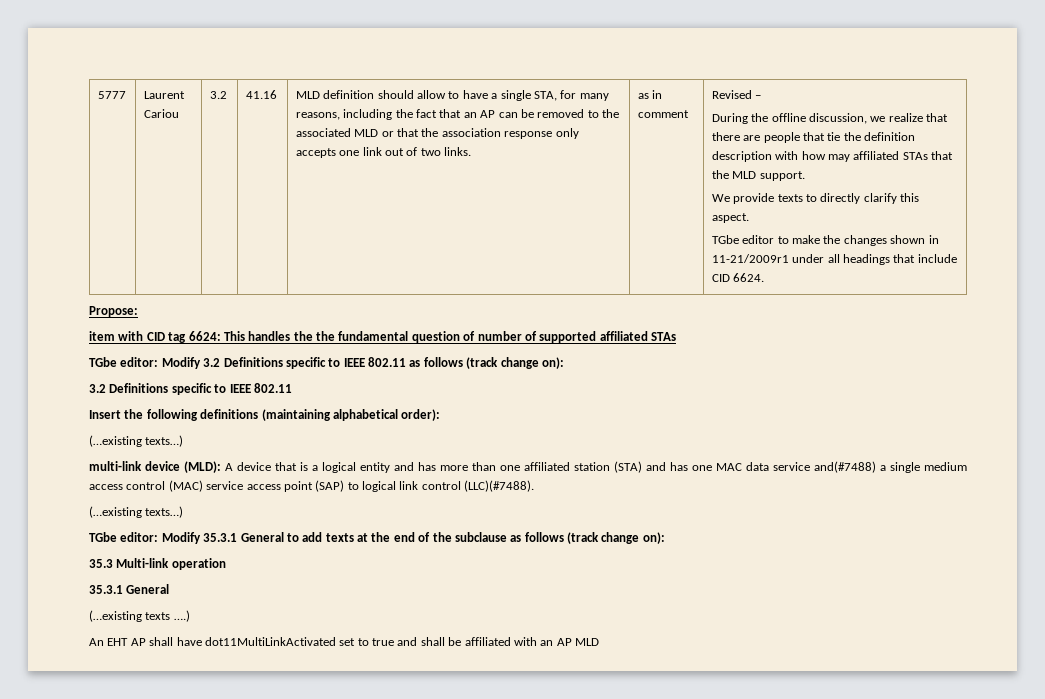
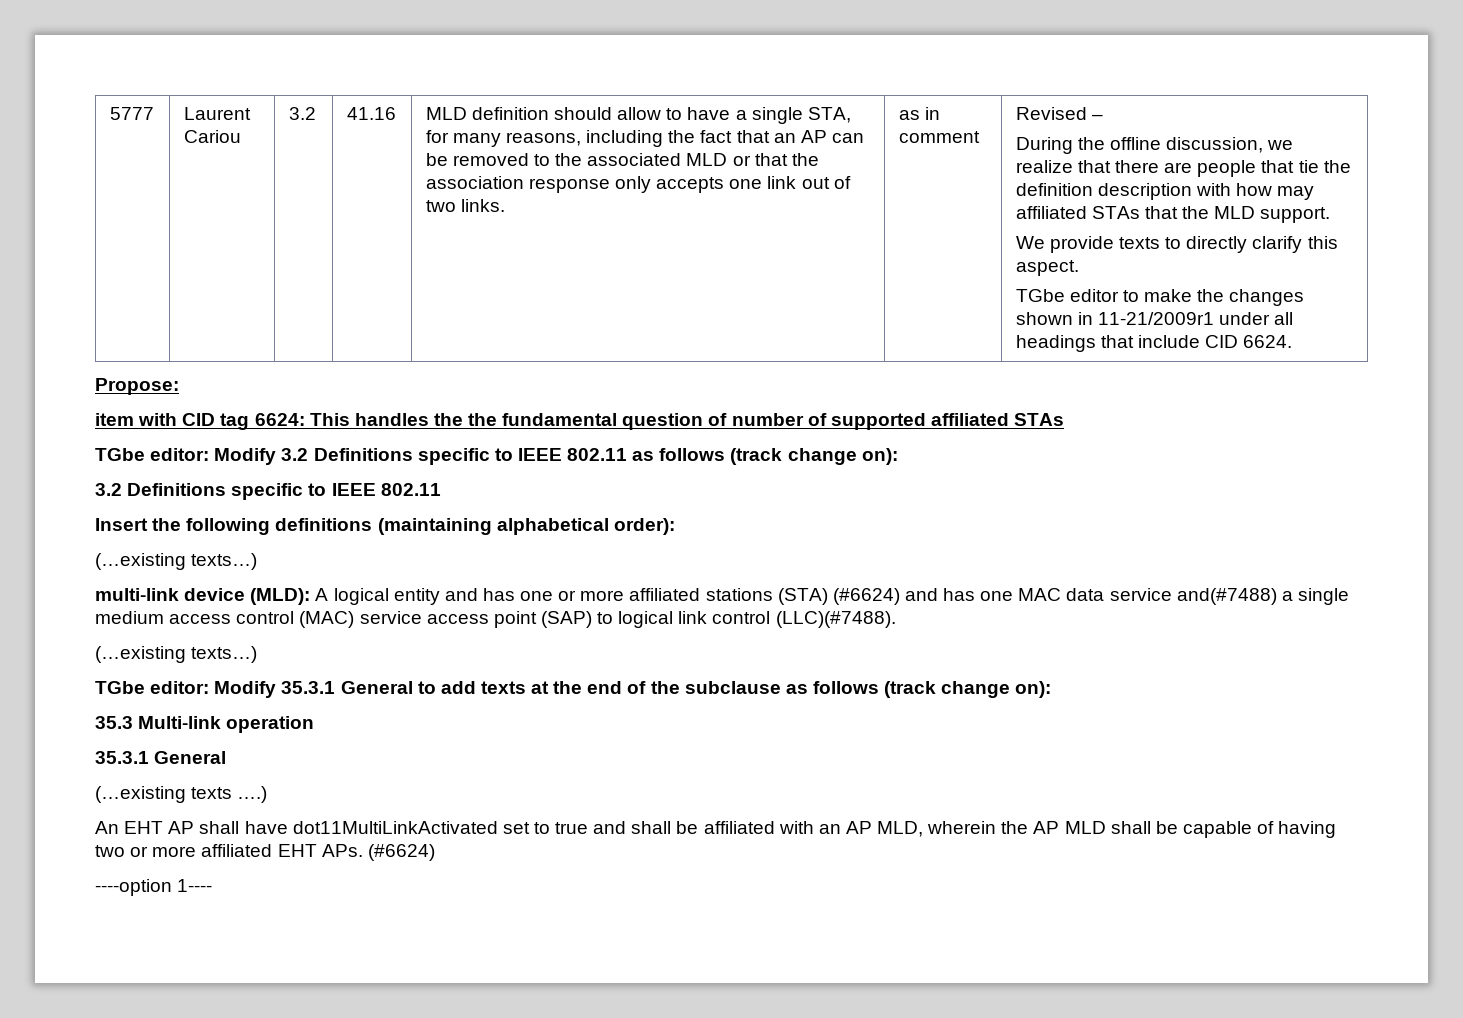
- multi-link device (MLD): A device that is a logical entity and has more than one affiliated station (STA) and has one MAC data service and(#7488) a single medium access control (MAC) service access point (SAP) to logical link control (LLC)(#7488).
+ multi-link device (MLD): A logical entity and has one or more affiliated stations (STA) (#6624) and has one MAC data service and(#7488) a single medium access control (MAC) service access point (SAP) to logical link control (LLC)(#7488).
- An EHT AP shall have dot11MultiLinkActivated set to true and shall be affiliated with an AP MLD
+ An EHT AP shall have dot11MultiLinkActivated set to true and shall be affiliated with an AP MLD, wherein the AP MLD shall be capable of having two or more affiliated EHT APs. (#6624)
+ ----option 1----

